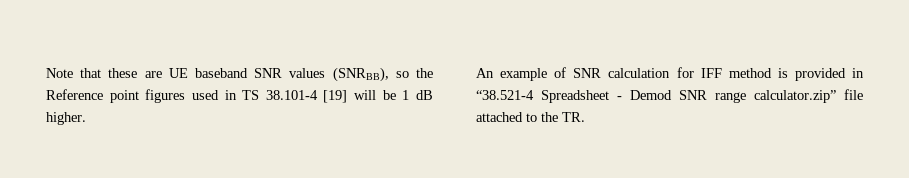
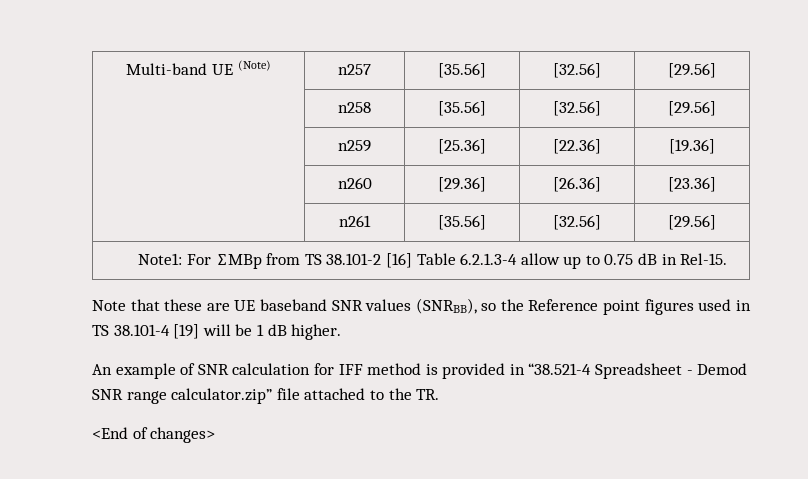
+ Multi-band UE (Note) | n257 | [35.56] | [32.56] | [29.56]
+ | n258 | [35.56] | [32.56] | [29.56]
+ | n259 | [25.36] | [22.36] | [19.36]
+ | n260 | [29.36] | [26.36] | [23.36]
+ | n261 | [35.56] | [32.56] | [29.56]
+ Note1: For ∑MBp from TS 38.101-2 [16] Table 6.2.1.3-4 allow up to 0.75 dB in Rel-15.
+ <End of changes>

